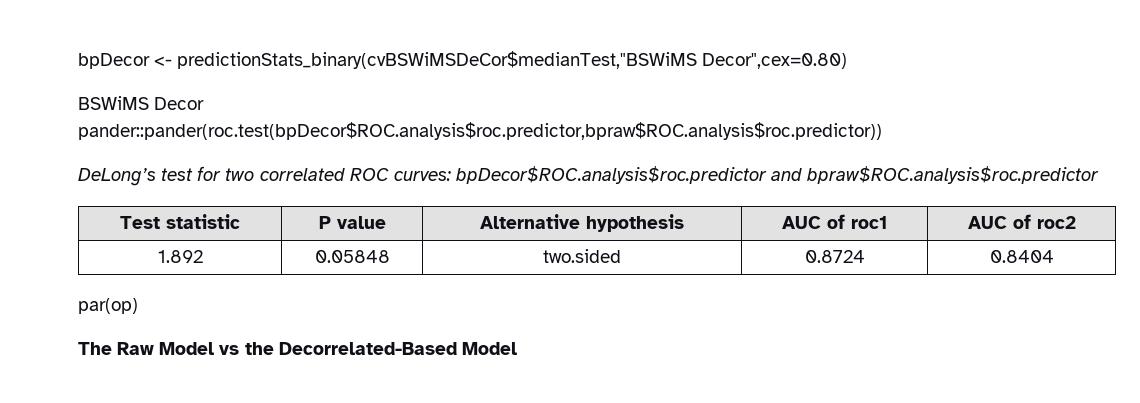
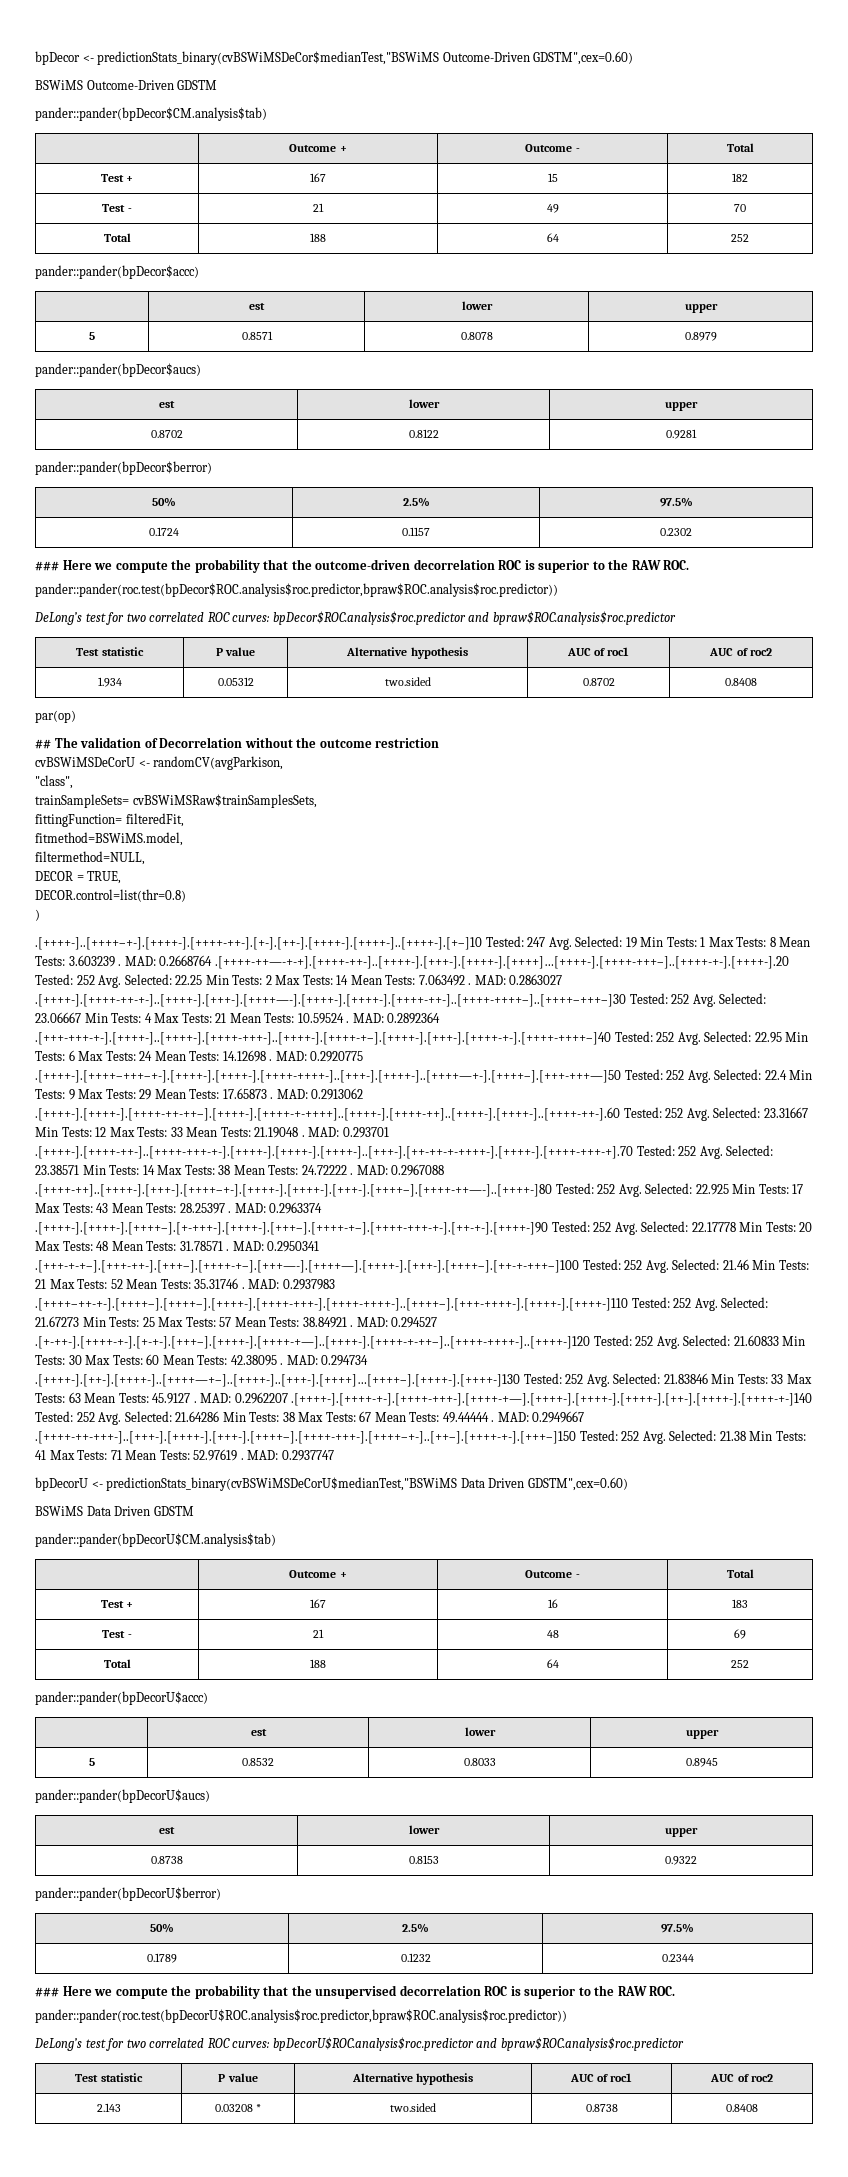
- bpDecor <- predictionStats_binary(cvBSWiMSDeCor$medianTest,"BSWiMS Decor",cex=0.80)
- BSWiMS Decor
+ bpDecor <- predictionStats_binary(cvBSWiMSDeCor$medianTest,"BSWiMS Outcome-Driven GDSTM",cex=0.60)
+ BSWiMS Outcome-Driven GDSTM
+ pander::pander(bpDecor$CM.analysis$tab)
+ | Outcome + | Outcome - | Total
+ Test + | 167 | 15 | 182
+ Test - | 21 | 49 | 70
+ Total | 188 | 64 | 252
+ pander::pander(bpDecor$accc)
+ | est | lower | upper
+ 5 | 0.8571 | 0.8078 | 0.8979
+ pander::pander(bpDecor$aucs)
+ est | lower | upper
+ 0.8702 | 0.8122 | 0.9281
+ pander::pander(bpDecor$berror)
+ 50% | 2.5% | 97.5%
+ 0.1724 | 0.1157 | 0.2302
+ ### Here we compute the probability that the outcome-driven decorrelation ROC is superior to the RAW ROC.
- 1.892 | 0.05848 | two.sided | 0.8724 | 0.8404
+ 1.934 | 0.05312 | two.sided | 0.8702 | 0.8408
- The Raw Model vs the Decorrelated-Based Model
+ ## The validation of Decorrelation without the outcome restriction
+ cvBSWiMSDeCorU <- randomCV(avgParkison,
+ "class",
+ trainSampleSets= cvBSWiMSRaw$trainSamplesSets,
+ fittingFunction= filteredFit,
+ fitmethod=BSWiMS.model,
+ filtermethod=NULL,
+ DECOR = TRUE,
+ DECOR.control=list(thr=0.8)
+ )
+ .[++++-]..[++++–+-].[++++-].[++++-++-].[+-].[++-].[++++-].[++++-]..[++++-].[+–]10 Tested: 247 Avg. Selected: 19 Min Tests: 1 Max Tests: 8 Mean Tests: 3.603239 . MAD: 0.2668764 .[++++-++—-+-+].[++++-++-]..[++++-].[+++-].[++++-].[++++]…[++++-].[++++-+++–]..[++++-+-].[++++-].20 Tested: 252 Avg. Selected: 22.25 Min Tests: 2 Max Tests: 14 Mean Tests: 7.063492 . MAD: 0.2863027 .[++++-].[++++-++-+-]..[++++-].[+++-].[++++—-].[++++-].[++++-].[++++-++-]..[++++-++++–]..[++++–+++–]30 Tested: 252 Avg. Selected: 23.06667 Min Tests: 4 Max Tests: 21 Mean Tests: 10.59524 . MAD: 0.2892364 .[+++-+++-+-].[++++-]..[++++-].[++++-+++-]..[++++-].[++++-+–].[++++-].[+++-].[++++-+-].[++++-++++–]40 Tested: 252 Avg. Selected: 22.95 Min Tests: 6 Max Tests: 24 Mean Tests: 14.12698 . MAD: 0.2920775 .[++++-].[++++–+++–+-].[++++-].[++++-].[++++-++++-]..[+++-].[++++-]..[++++—+-].[++++–].[+++-+++—]50 Tested: 252 Avg. Selected: 22.4 Min Tests: 9 Max Tests: 29 Mean Tests: 17.65873 . MAD: 0.2913062 .[++++-].[++++-].[++++-++-++–].[++++-].[++++-+-++++]..[++++-].[++++-++]..[++++-].[++++-]..[++++-++-].60 Tested: 252 Avg. Selected: 23.31667 Min Tests: 12 Max Tests: 33 Mean Tests: 21.19048 . MAD: 0.293701 .[++++-].[++++-++-]..[++++-+++-+-].[++++-].[++++-].[++++-]..[+++-].[++-++-+-++++-].[++++-].[++++-+++-+].70 Tested: 252 Avg. Selected: 23.38571 Min Tests: 14 Max Tests: 38 Mean Tests: 24.72222 . MAD: 0.2967088 .[++++-++]..[++++-].[+++-].[++++–+-].[++++-].[++++-].[+++-].[++++–].[++++-++—-]..[++++-]80 Tested: 252 Avg. Selected: 22.925 Min Tests: 17 Max Tests: 43 Mean Tests: 28.25397 . MAD: 0.2963374 .[++++-].[++++-].[++++–].[+-+++-].[++++-].[+++–].[++++-+–].[++++-+++-+-].[++-+-].[++++-]90 Tested: 252 Avg. Selected: 22.17778 Min Tests: 20 Max Tests: 48 Mean Tests: 31.78571 . MAD: 0.2950341 .[+++-+-+–].[+++-++-].[+++–].[++++-+–].[+++—-].[++++—].[++++-].[+++-].[++++–].[++-+-+++–]100 Tested: 252 Avg. Selected: 21.46 Min Tests: 21 Max Tests: 52 Mean Tests: 35.31746 . MAD: 0.2937983 .[++++–++-+-].[++++–].[++++–].[++++-].[++++-+++-].[++++-++++-]..[++++–].[+++-++++-].[++++-].[++++-]110 Tested: 252 Avg. Selected: 21.67273 Min Tests: 25 Max Tests: 57 Mean Tests: 38.84921 . MAD: 0.294527 .[+-++-].[++++-+-].[+-+-].[+++–].[++++-].[++++-+—]..[++++-].[++++-+-++–]..[++++-++++-]..[++++-]120 Tested: 252 Avg. Selected: 21.60833 Min Tests: 30 Max Tests: 60 Mean Tests: 42.38095 . MAD: 0.294734 .[++++-].[++-].[++++-]..[++++—+–]..[++++-]..[+++-].[++++]…[++++–].[++++-].[++++-]130 Tested: 252 Avg. Selected: 21.83846 Min Tests: 33 Max Tests: 63 Mean Tests: 45.9127 . MAD: 0.2962207 .[++++-].[++++-+-].[++++-+++-].[++++-+—].[++++-].[++++-].[++++-].[++-].[++++-].[++++-+-]140 Tested: 252 Avg. Selected: 21.64286 Min Tests: 38 Max Tests: 67 Mean Tests: 49.44444 . MAD: 0.2949667 .[++++-++-+++-]..[+++-].[++++-].[+++-].[++++–].[++++-+++-].[++++–+-]..[++–].[++++-+-].[+++–]150 Tested: 252 Avg. Selected: 21.38 Min Tests: 41 Max Tests: 71 Mean Tests: 52.97619 . MAD: 0.2937747
+ bpDecorU <- predictionStats_binary(cvBSWiMSDeCorU$medianTest,"BSWiMS Data Driven GDSTM",cex=0.60)
+ BSWiMS Data Driven GDSTM
+ pander::pander(bpDecorU$CM.analysis$tab)
+ | Outcome + | Outcome - | Total
+ Test + | 167 | 16 | 183
+ Test - | 21 | 48 | 69
+ Total | 188 | 64 | 252
+ pander::pander(bpDecorU$accc)
+ | est | lower | upper
+ 5 | 0.8532 | 0.8033 | 0.8945
+ pander::pander(bpDecorU$aucs)
+ est | lower | upper
+ 0.8738 | 0.8153 | 0.9322
+ pander::pander(bpDecorU$berror)
+ 50% | 2.5% | 97.5%
+ 0.1789 | 0.1232 | 0.2344
+ ### Here we compute the probability that the unsupervised decorrelation ROC is superior to the RAW ROC.
+ pander::pander(roc.test(bpDecorU$ROC.analysis$roc.predictor,bpraw$ROC.analysis$roc.predictor))
+ DeLong’s test for two correlated ROC curves: bpDecorU$ROC.analysis$roc.predictor and bpraw$ROC.analysis$roc.predictor
+ Test statistic | P value | Alternative hypothesis | AUC of roc1 | AUC of roc2
+ 2.143 | 0.03208 * | two.sided | 0.8738 | 0.8408

